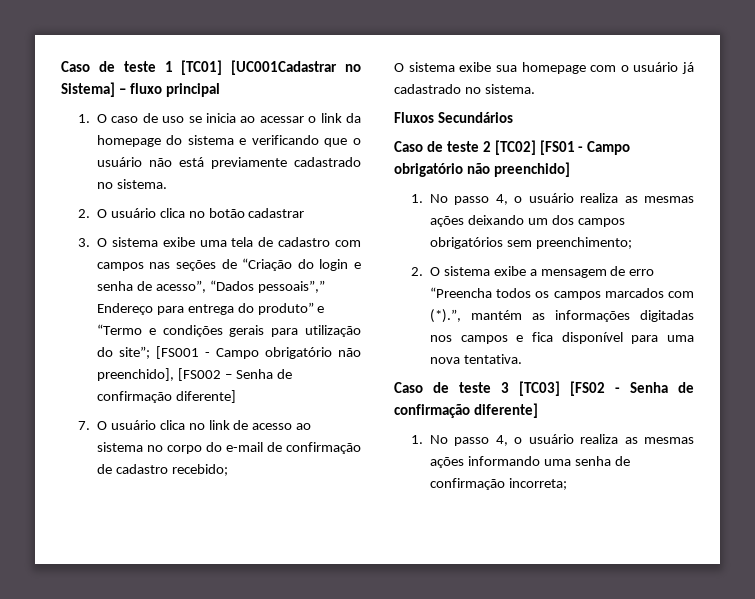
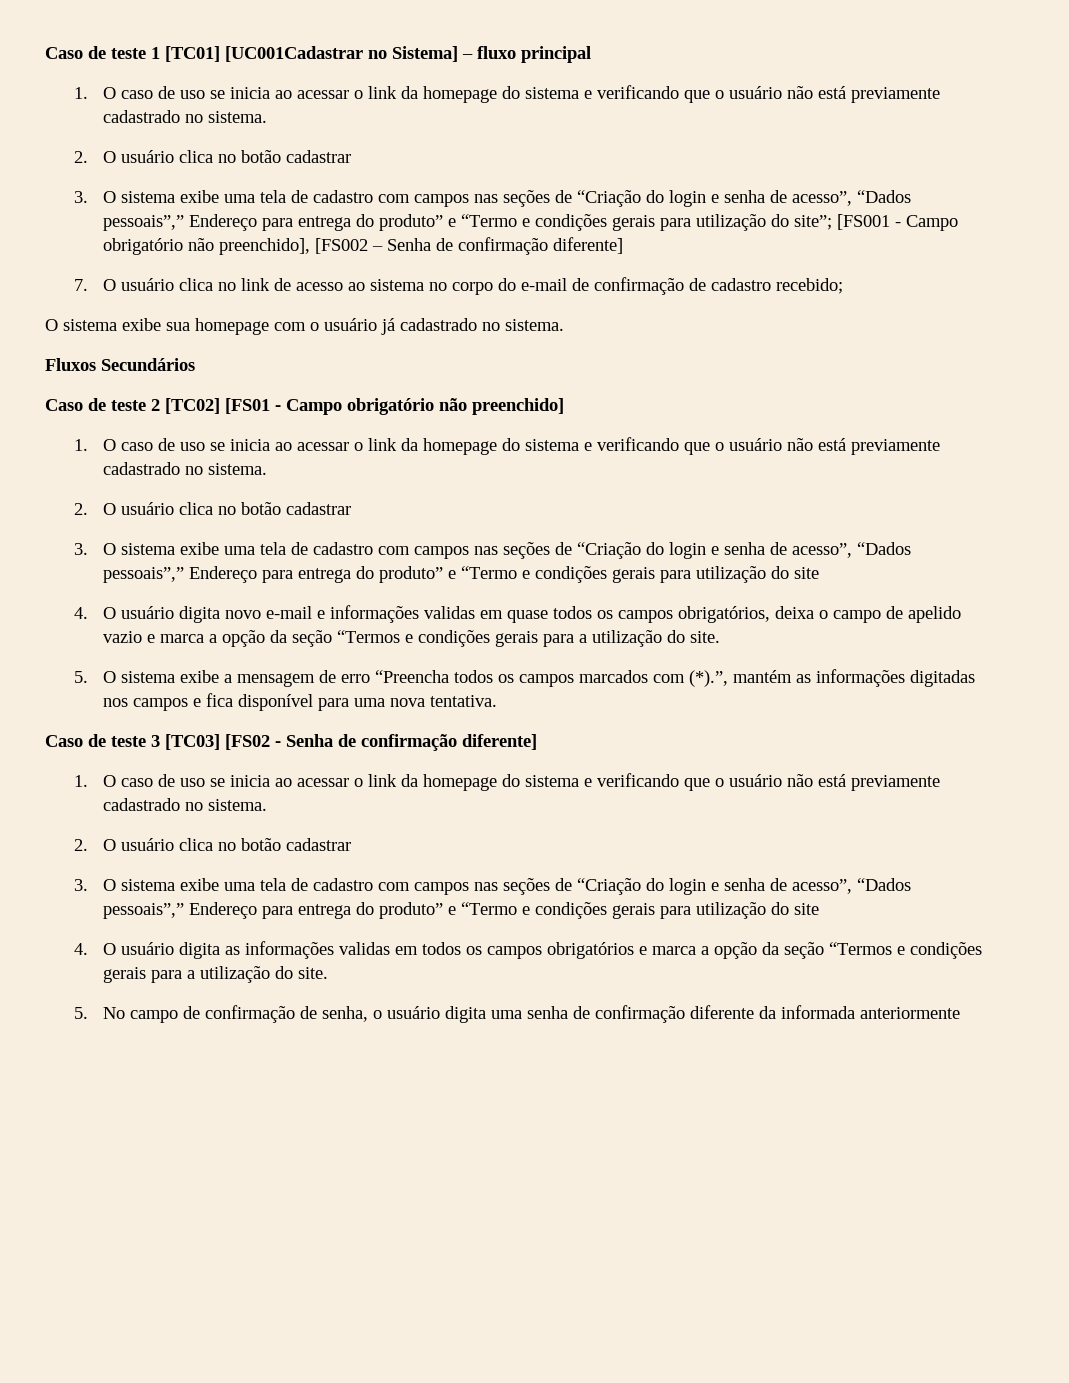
  Caso de teste 2 [TC02] [FS01 - Campo obrigatório não preenchido]
- 1. No passo 4, o usuário realiza as mesmas ações deixando um dos campos obrigatórios sem preenchimento;
- 2. O sistema exibe a mensagem de erro “Preencha todos os campos marcados com (*).”, mantém as informações digitadas nos campos e fica disponível para uma nova tentativa.
+ 1. O caso de uso se inicia ao acessar o link da homepage do sistema e verificando que o usuário não está previamente cadastrado no sistema.
+ 2. O usuário clica no botão cadastrar
+ 3. O sistema exibe uma tela de cadastro com campos nas seções de “Criação do login e senha de acesso”, “Dados pessoais”,” Endereço para entrega do produto” e “Termo e condições gerais para utilização do site
+ 4. O usuário digita novo e-mail e informações validas em quase todos os campos obrigatórios, deixa o campo de apelido vazio e marca a opção da seção “Termos e condições gerais para a utilização do site.
+ 5. O sistema exibe a mensagem de erro “Preencha todos os campos marcados com (*).”, mantém as informações digitadas nos campos e fica disponível para uma nova tentativa.
  Caso de teste 3 [TC03] [FS02 - Senha de confirmação diferente]
- 1. No passo 4, o usuário realiza as mesmas ações informando uma senha de confirmação incorreta;
+ 1. O caso de uso se inicia ao acessar o link da homepage do sistema e verificando que o usuário não está previamente cadastrado no sistema.
+ 2. O usuário clica no botão cadastrar
+ 3. O sistema exibe uma tela de cadastro com campos nas seções de “Criação do login e senha de acesso”, “Dados pessoais”,” Endereço para entrega do produto” e “Termo e condições gerais para utilização do site
+ 4. O usuário digita as informações validas em todos os campos obrigatórios e marca a opção da seção “Termos e condições gerais para a utilização do site.
+ 5. No campo de confirmação de senha, o usuário digita uma senha de confirmação diferente da informada anteriormente

